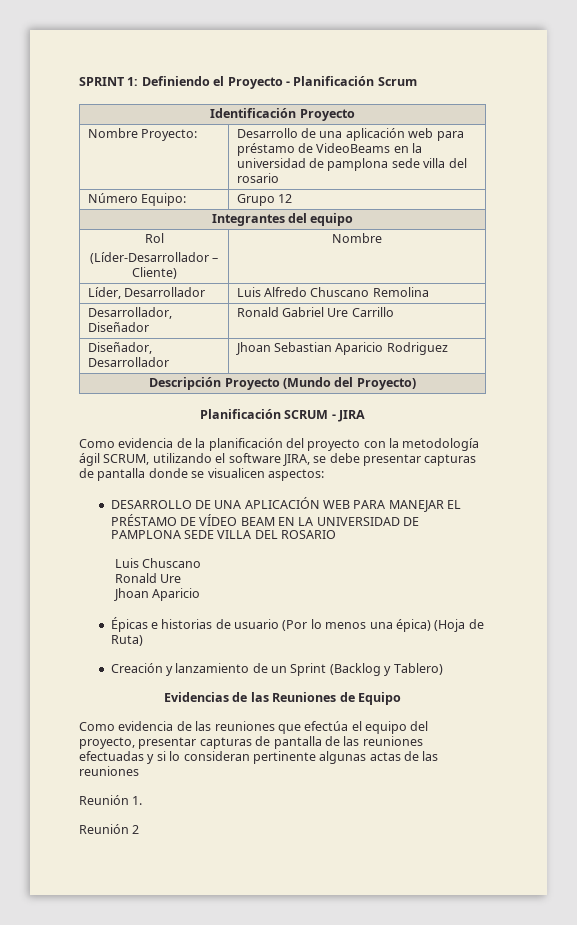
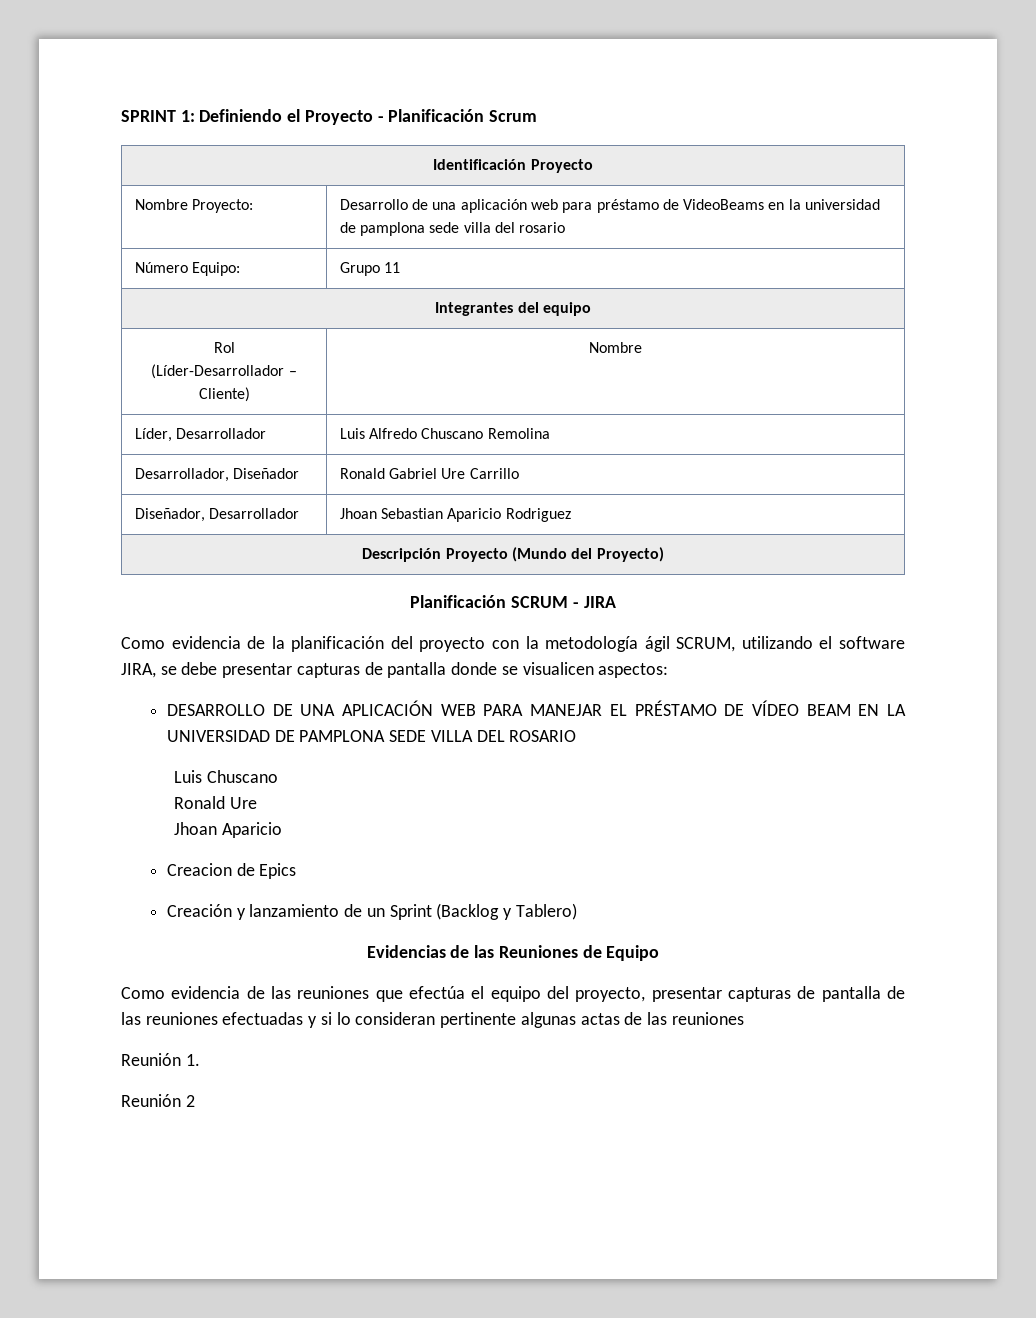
- Número Equipo: | Grupo 12
+ Número Equipo: | Grupo 11
- Épicas e historias de usuario (Por lo menos una épica) (Hoja de Ruta)
+ Creacion de Epics

